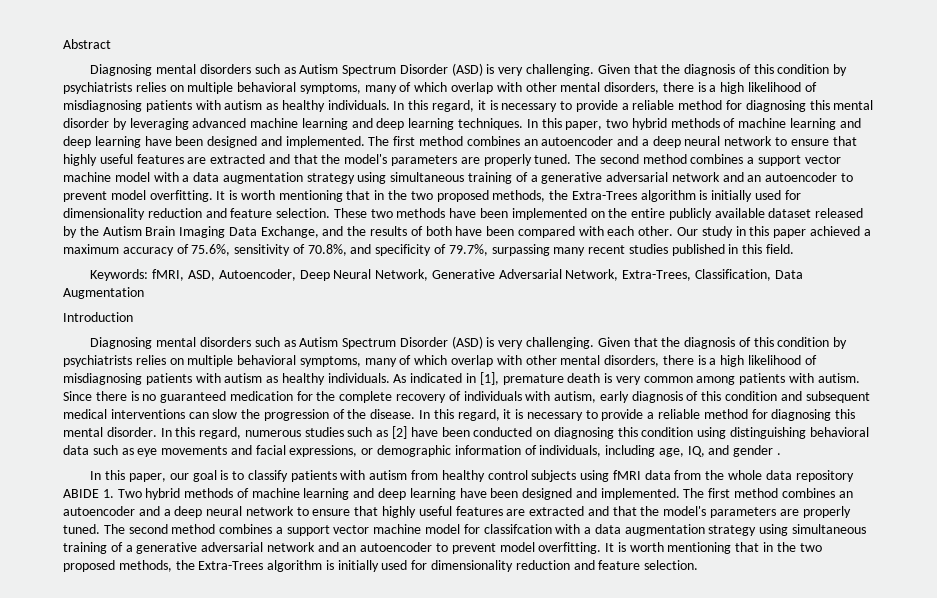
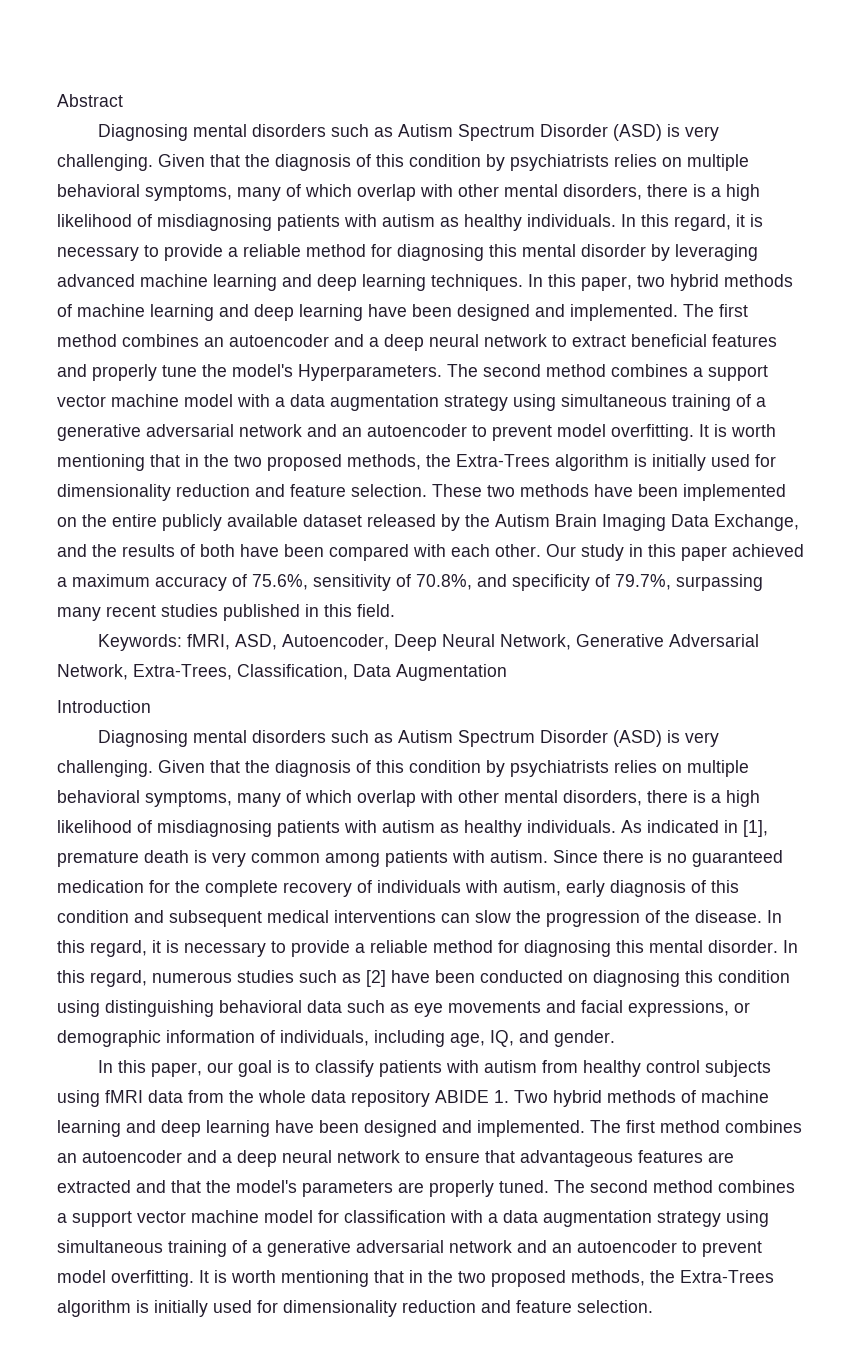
- In this paper, two hybrid methods of machine learning and deep learning have been designed and implemented. The first method combines an autoencoder and a deep neural network to ensure that highly useful features are extracted and that the model's parameters are properly tuned.
+ In this paper, two hybrid methods of machine learning and deep learning have been designed and implemented. The first method combines an autoencoder and a deep neural network to extract beneficial features and properly tune the model's Hyperparameters.
- In this regard, numerous studies such as [2] have been conducted on diagnosing this condition using distinguishing behavioral data such as eye movements and facial expressions, or demographic information of individuals, including age, IQ, and gender .
+ In this regard, numerous studies such as [2] have been conducted on diagnosing this condition using distinguishing behavioral data such as eye movements and facial expressions, or demographic information of individuals, including age, IQ, and gender.
- In this paper, our goal is to classify patients with autism from healthy control subjects using fMRI data from the whole data repository ABIDE 1. Two hybrid methods of machine learning and deep learning have been designed and implemented. The first method combines an autoencoder and a deep neural network to ensure that highly useful features are extracted and that the model's parameters are properly tuned.
+ In this paper, our goal is to classify patients with autism from healthy control subjects using fMRI data from the whole data repository ABIDE 1. Two hybrid methods of machine learning and deep learning have been designed and implemented. The first method combines an autoencoder and a deep neural network to ensure that advantageous features are extracted and that the model's parameters are properly tuned.
- The second method combines a support vector machine model for classifcation with a data augmentation strategy using simultaneous training of a generative adversarial network and an autoencoder to prevent model overfitting.
+ The second method combines a support vector machine model for classification with a data augmentation strategy using simultaneous training of a generative adversarial network and an autoencoder to prevent model overfitting.

